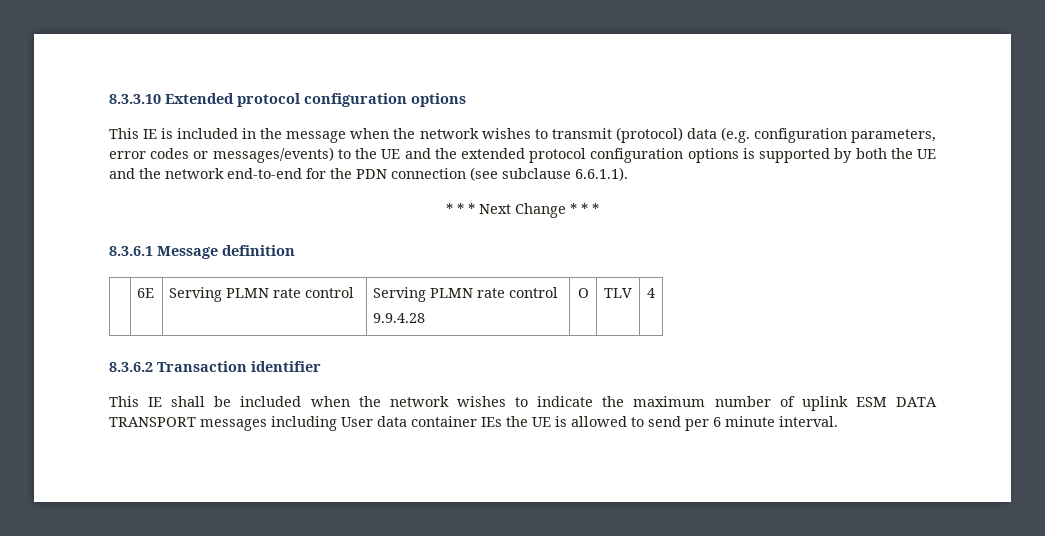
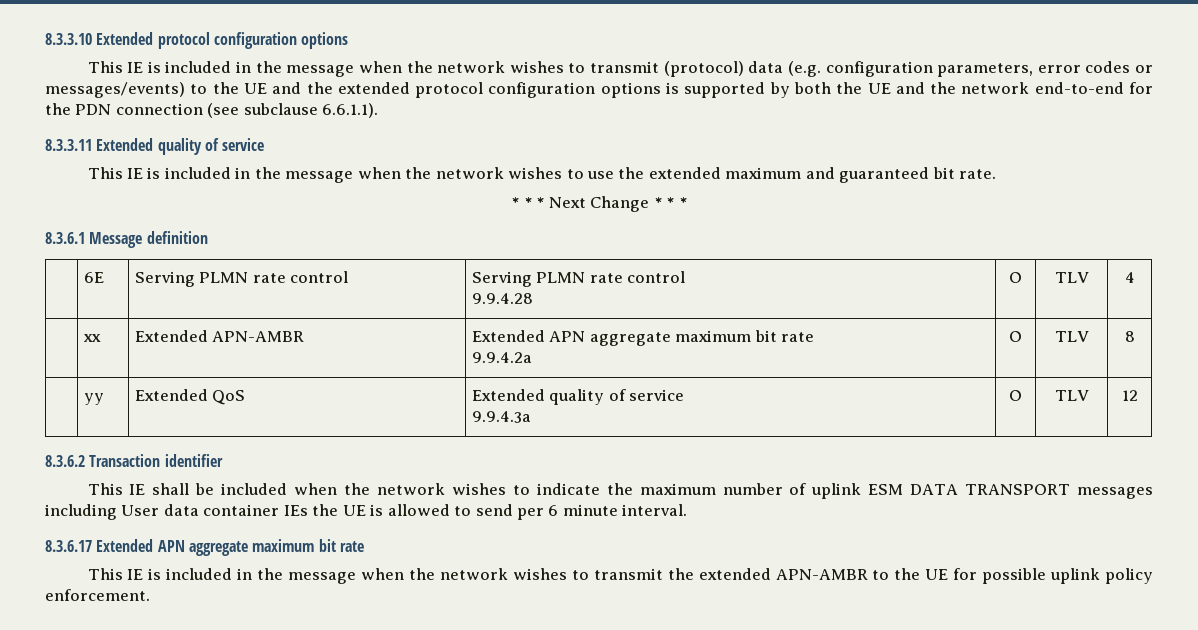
+ 8.3.3.11 Extended quality of service
+ This IE is included in the message when the network wishes to use the extended maximum and guaranteed bit rate.
+ | xx | Extended APN-AMBR | Extended APN aggregate maximum bit rate
+ 9.9.4.2a | O | TLV | 8
+ | yy | Extended QoS | Extended quality of service
+ 9.9.4.3a | O | TLV | 12
+ 8.3.6.17 Extended APN aggregate maximum bit rate
+ This IE is included in the message when the network wishes to transmit the extended APN-AMBR to the UE for possible uplink policy enforcement.

